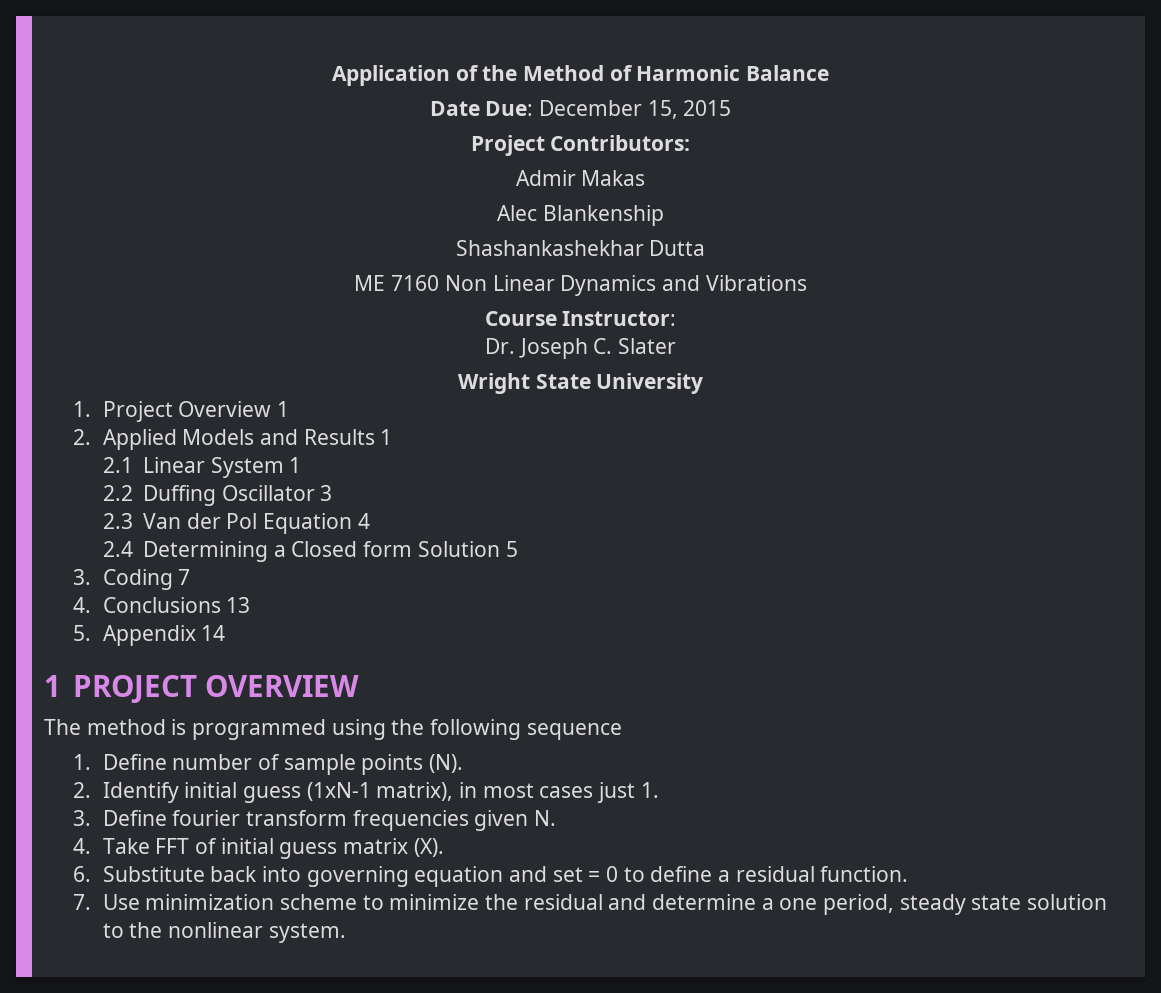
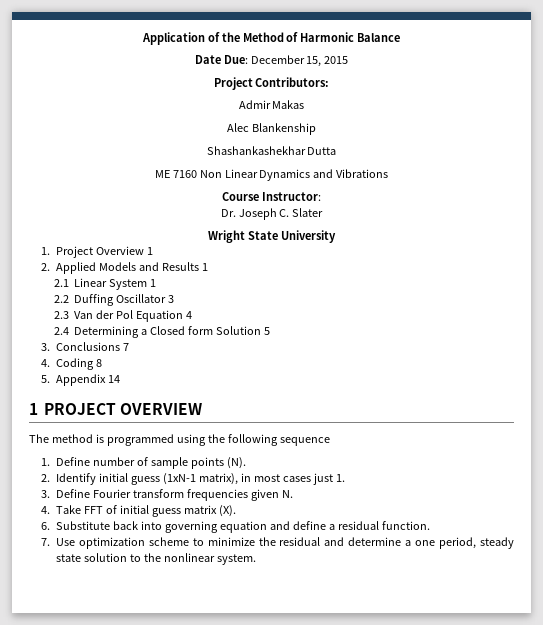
- 3. Coding 7
+ 3. Conclusions 7
- 4. Conclusions 13
+ 4. Coding 8
- 3. Define fourier transform frequencies given N.
+ 3. Define Fourier transform frequencies given N.
- 6. Substitute back into governing equation and set = 0 to define a residual function.
+ 6. Substitute back into governing equation and define a residual function.
- 7. Use minimization scheme to minimize the residual and determine a one period, steady state solution to the nonlinear system.
+ 7. Use optimization scheme to minimize the residual and determine a one period, steady state solution to the nonlinear system.

